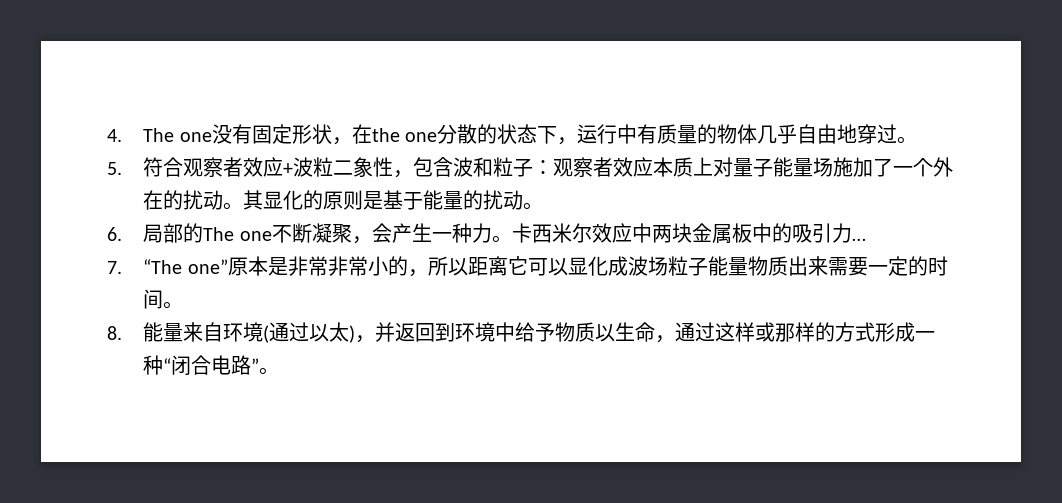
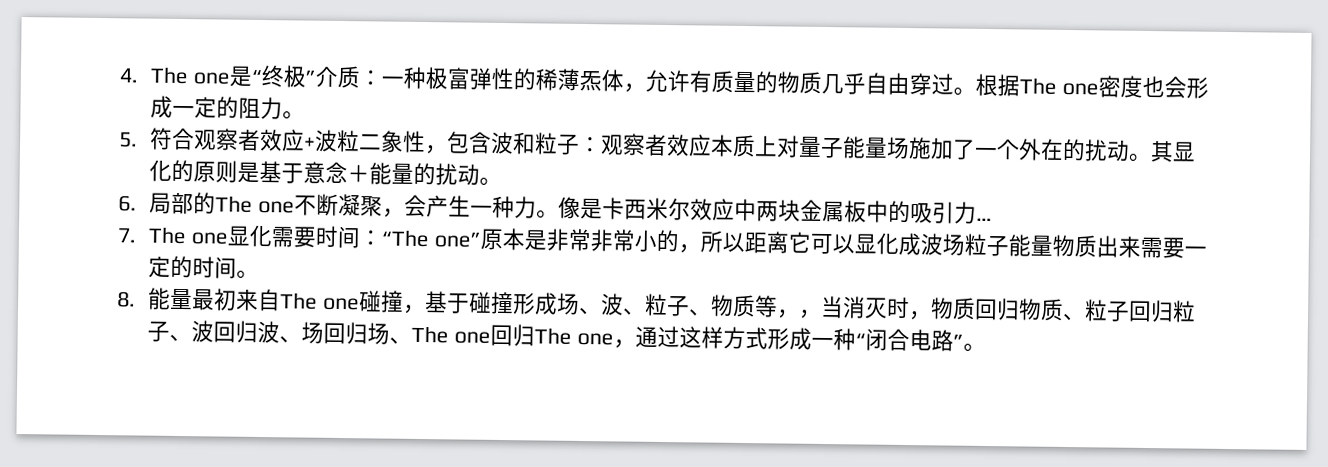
- 4. The one没有固定形状，在the one分散的状态下，运行中有质量的物体几乎自由地穿过。
+ 4. The one是“终极”介质：一种极富弹性的稀薄炁体，允许有质量的物质几乎自由穿过。根据The one密度也会形成一定的阻力。
- 其显化的原则是基于能量的扰动。
+ 其显化的原则是基于意念＋能量的扰动。
- 卡西米尔效应中两块金属板中的吸引力…
+ 像是卡西米尔效应中两块金属板中的吸引力…
- 7. “The one”原本是非常非常小的，所以距离它可以显化成波场粒子能量物质出来需要一定的时间。
+ 7. The one显化需要时间：“The one”原本是非常非常小的，所以距离它可以显化成波场粒子能量物质出来需要一定的时间。
- 8.能量来自环境(通过以太)，并返回到环境中给予物质以生命，通过这样或那样的方式形成一种“闭合电路”。
+ 8.能量最初来自The one碰撞，基于碰撞形成场、波、粒子、物质等，，当消灭时，物质回归物质、粒子回归粒子、波回归波、场回归场、The one回归The one，通过这样方式形成一种“闭合电路”。

